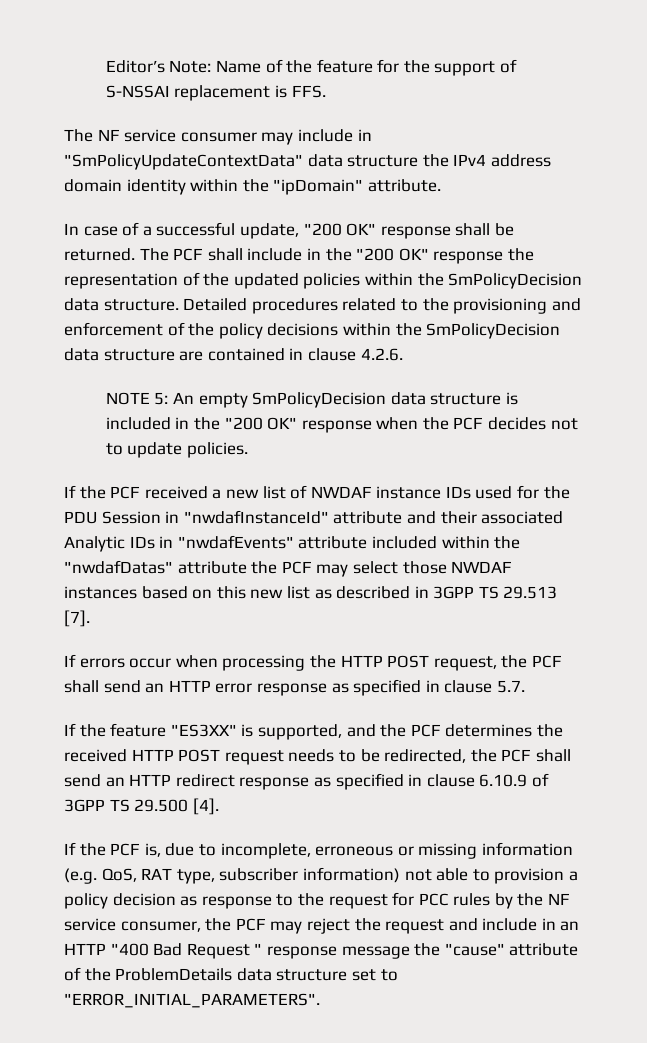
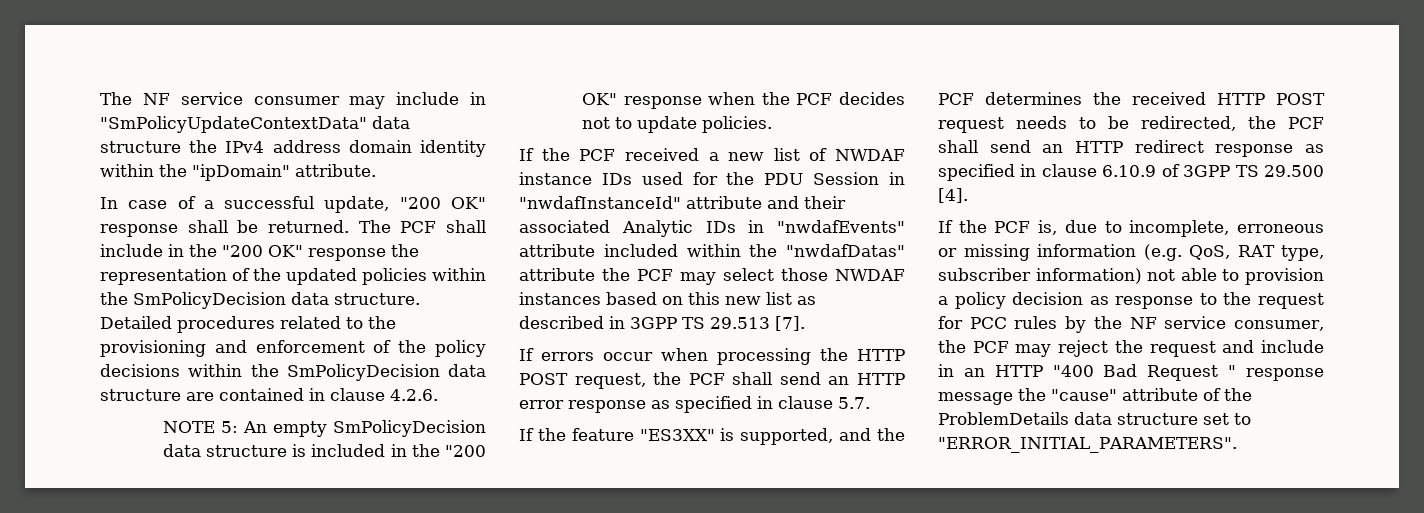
- Editor’s Note: Name of the feature for the support of S-NSSAI replacement is FFS.

